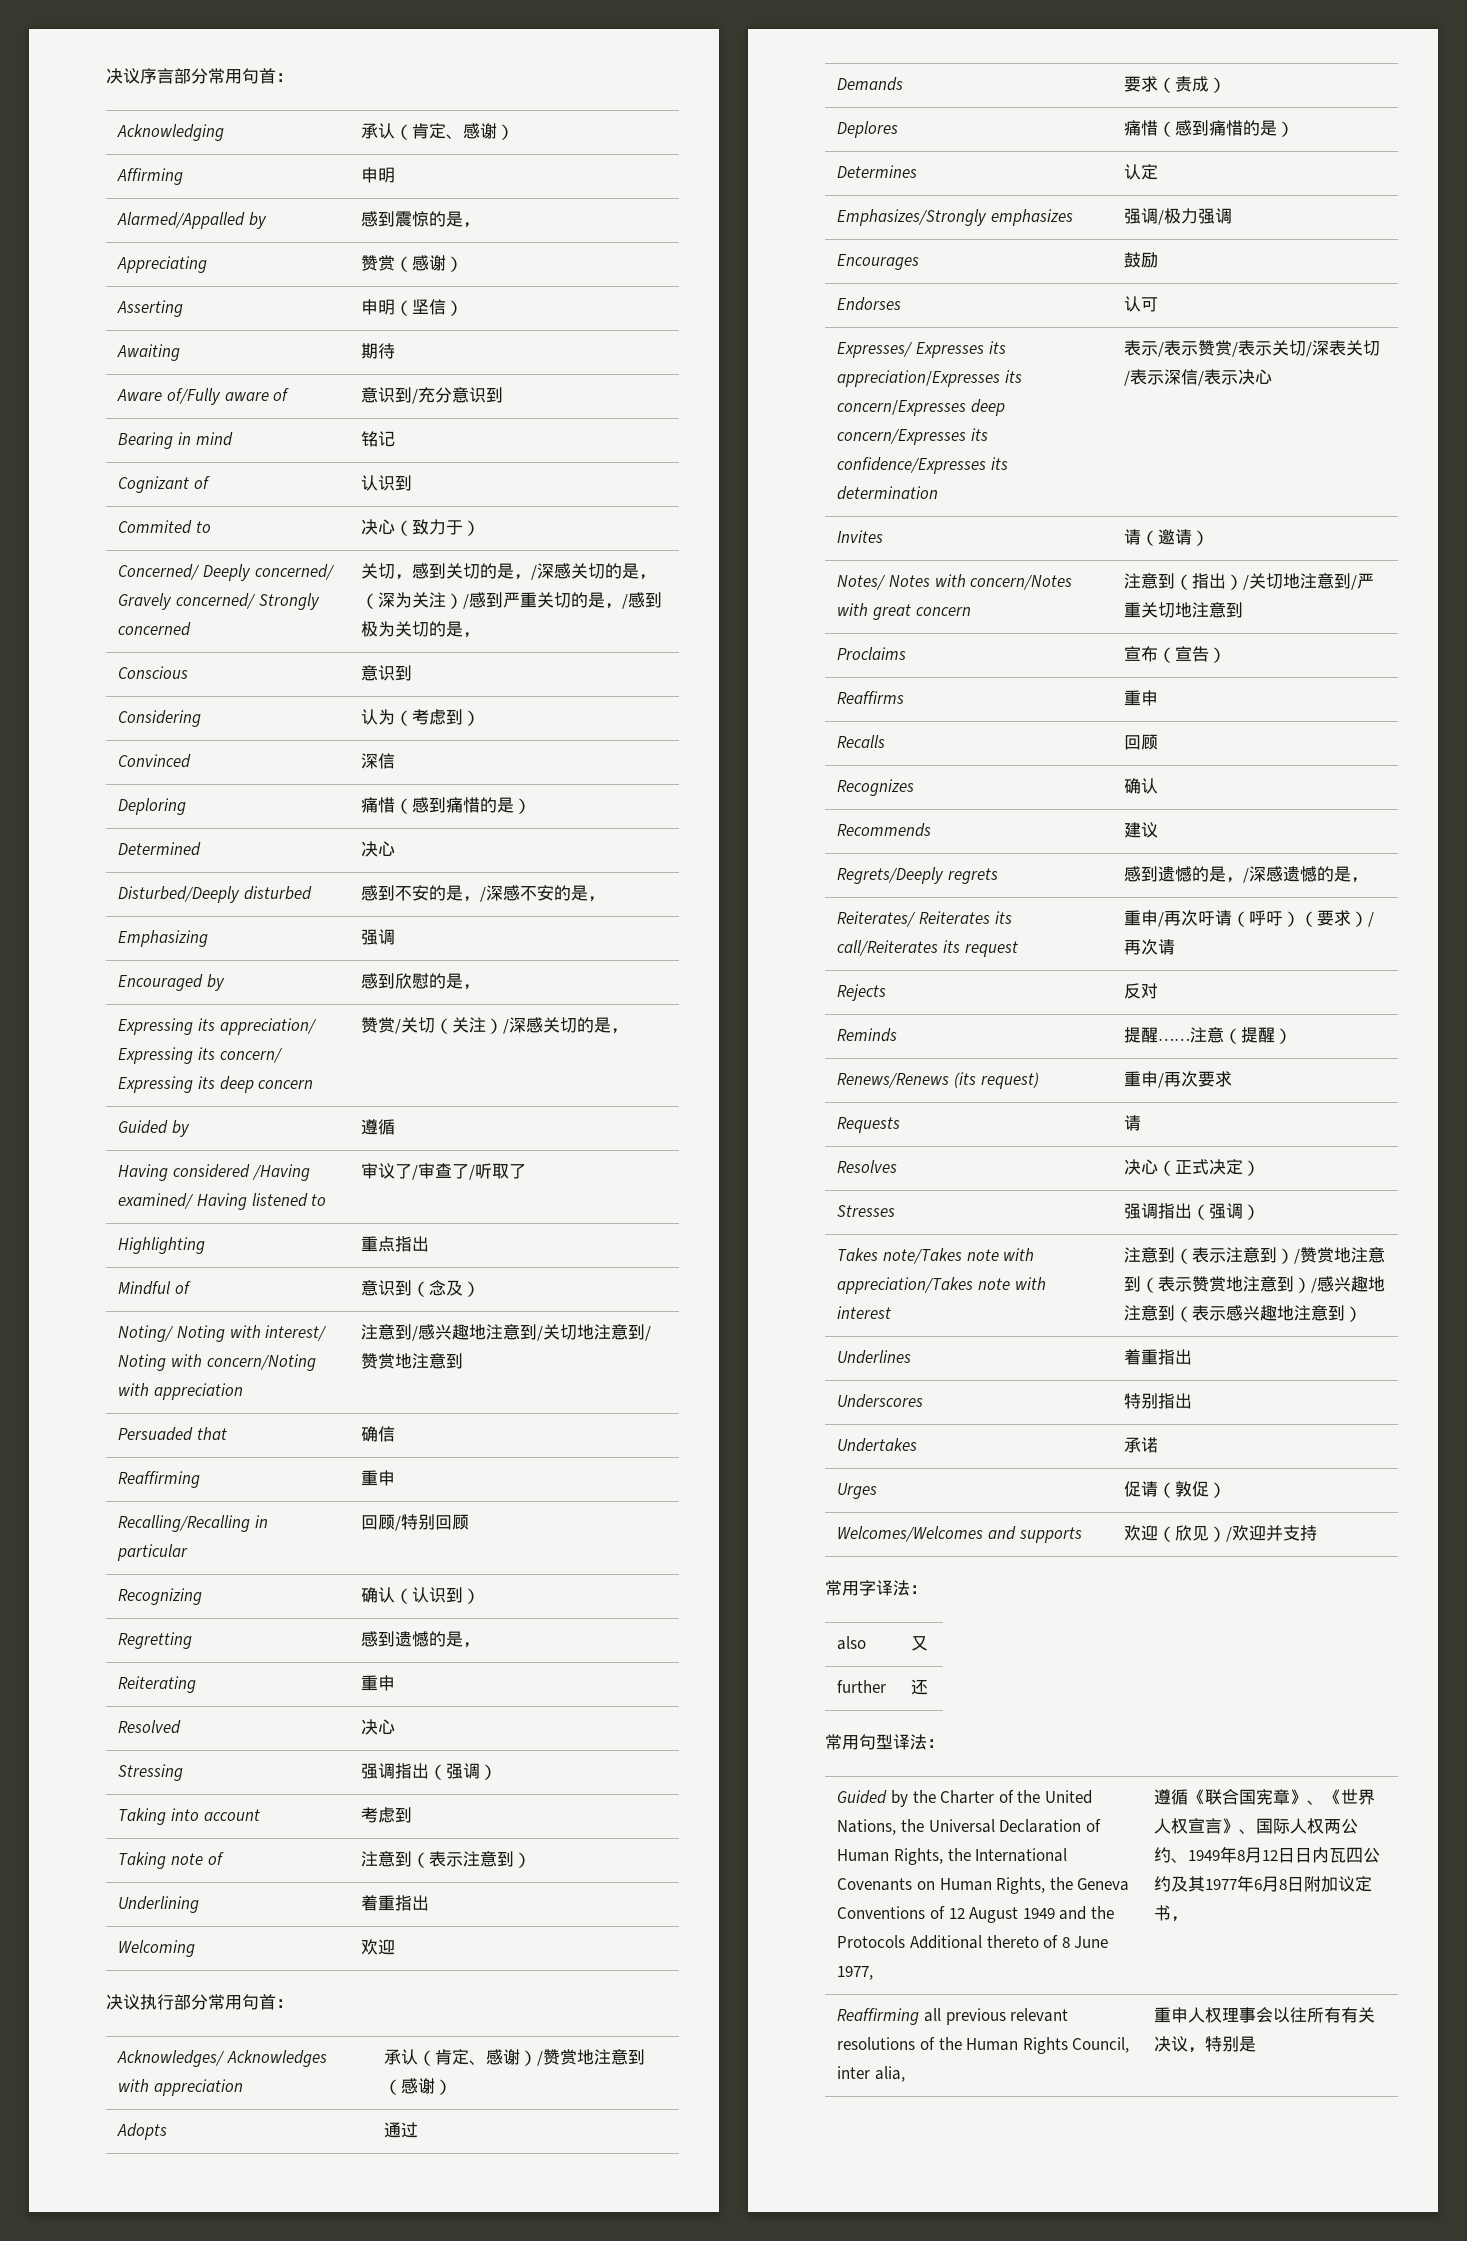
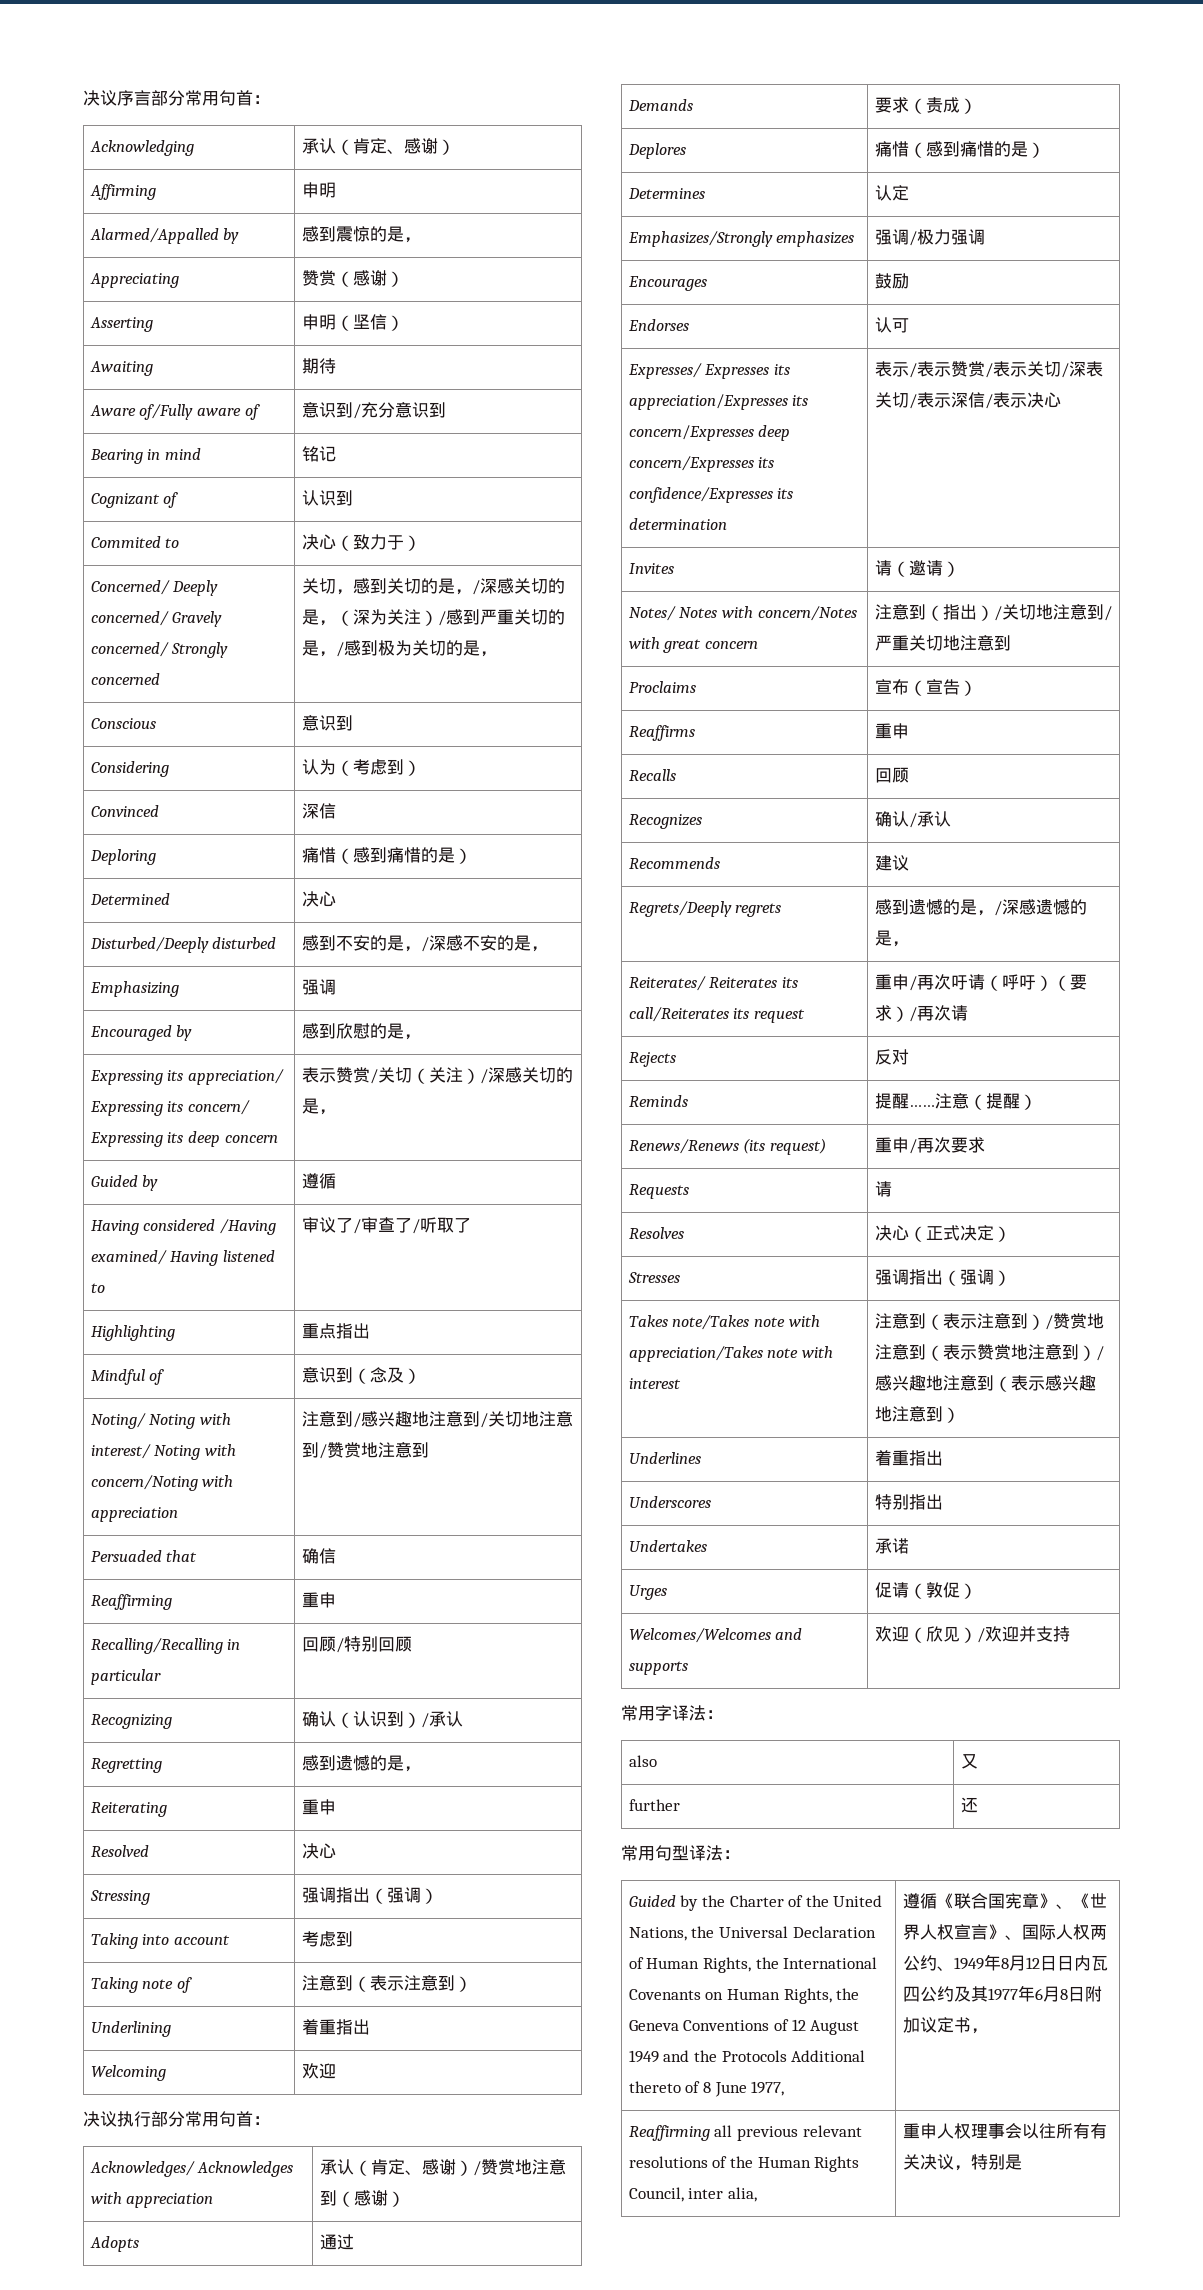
- Expressing its appreciation/ Expressing its concern/ Expressing its deep concern | 赞赏/关切（关注）/深感关切的是，
+ Expressing its appreciation/ Expressing its concern/ Expressing its deep concern | 表示赞赏/关切（关注）/深感关切的是，
- Recognizing | 确认（认识到）
+ Recognizing | 确认（认识到）/承认
- Recognizes | 确认
+ Recognizes | 确认/承认

